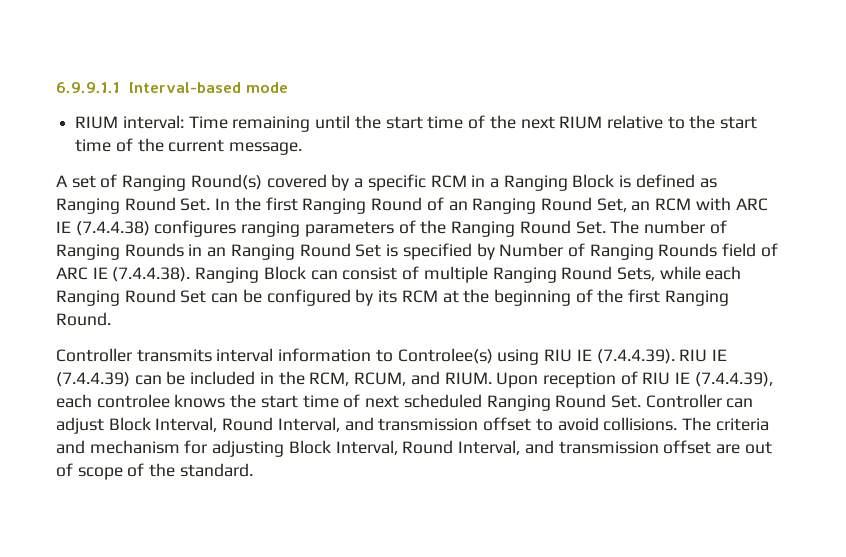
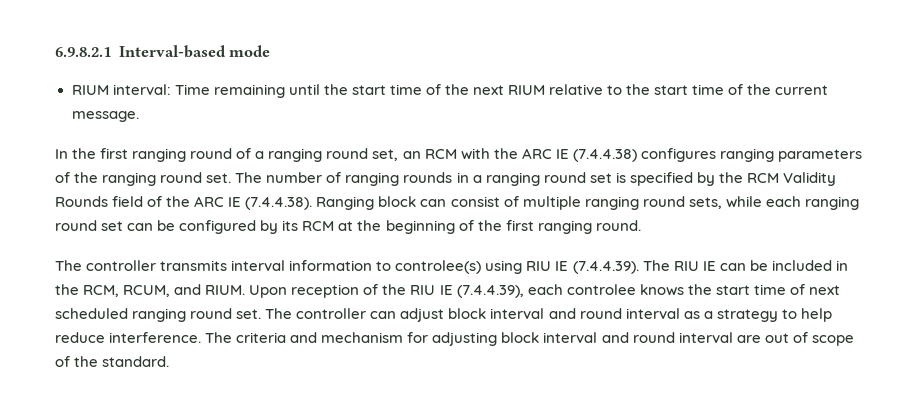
- 6.9.9.1.1 Interval-based mode
+ 6.9.8.2.1 Interval-based mode
- A set of Ranging Round(s) covered by a specific RCM in a Ranging Block is defined as Ranging Round Set. In the first Ranging Round of an Ranging Round Set, an RCM with ARC IE (7.4.4.38) configures ranging parameters of the Ranging Round Set. The number of Ranging Rounds in an Ranging Round Set is specified by Number of Ranging Rounds field of ARC IE (7.4.4.38). Ranging Block can consist of multiple Ranging Round Sets, while each Ranging Round Set can be configured by its RCM at the beginning of the first Ranging Round.
- Controller transmits interval information to Controlee(s) using RIU IE (7.4.4.39). RIU IE (7.4.4.39) can be included in the RCM, RCUM, and RIUM.
+ In the first ranging round of a ranging round set, an RCM with the ARC IE (7.4.4.38) configures ranging parameters of the ranging round set. The number of ranging rounds in a ranging round set is specified by the RCM Validity Rounds field of the ARC IE (7.4.4.38). Ranging block can consist of multiple ranging round sets, while each ranging round set can be configured by its RCM at the beginning of the first ranging round.
+ The controller transmits interval information to controlee(s) using RIU IE (7.4.4.39). The RIU IE can be included in the RCM, RCUM, and RIUM.
- Upon reception of RIU IE (7.4.4.39), each controlee knows the start time of next scheduled Ranging Round Set. Controller can adjust Block Interval, Round Interval, and transmission offset to avoid collisions.
+ Upon reception of the RIU IE (7.4.4.39), each controlee knows the start time of next scheduled ranging round set. The controller can adjust block interval and round interval as a strategy to help reduce interference.
- The criteria and mechanism for adjusting Block Interval, Round Interval, and transmission offset are out of scope of the standard.
+ The criteria and mechanism for adjusting block interval and round interval are out of scope of the standard.

